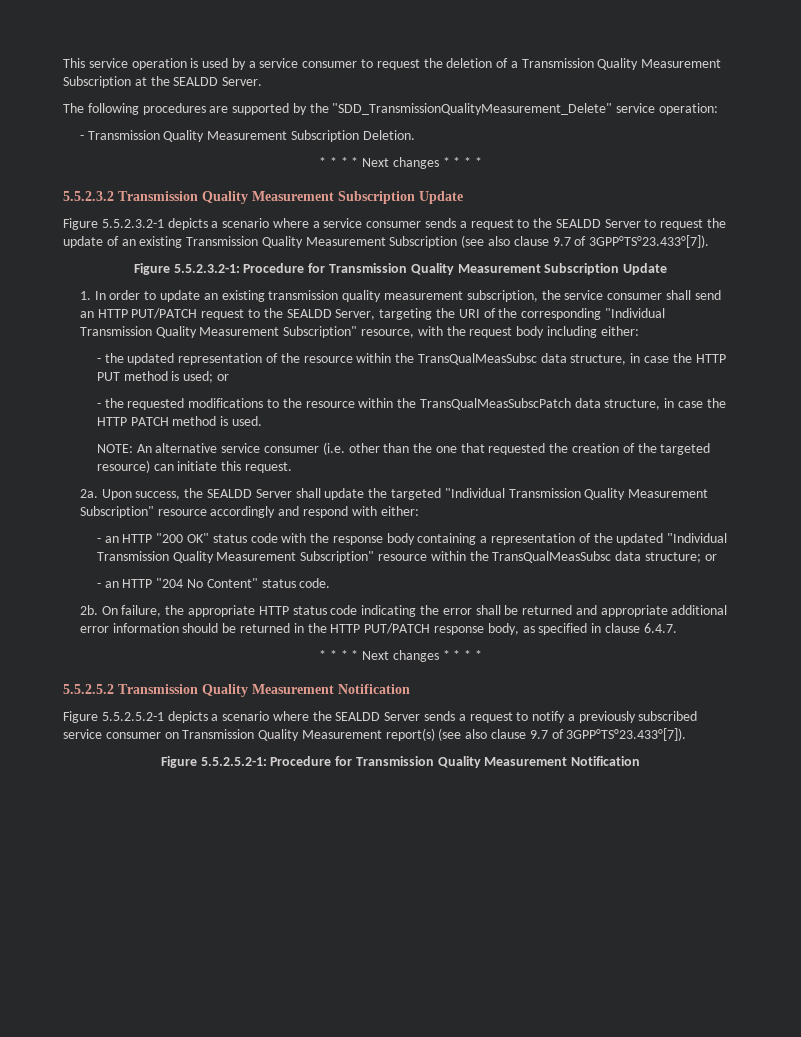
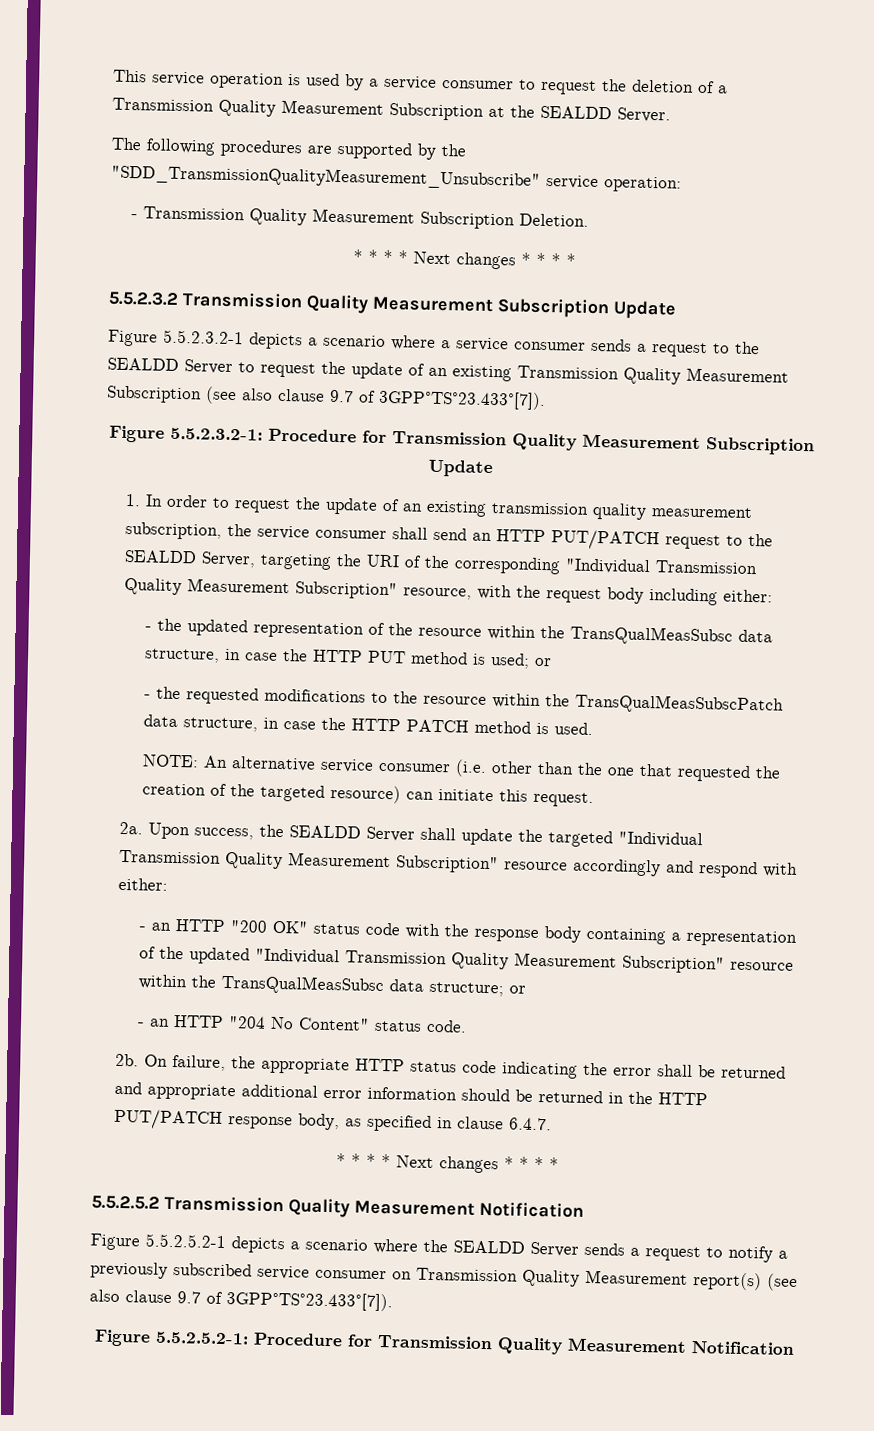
- The following procedures are supported by the "SDD_TransmissionQualityMeasurement_Delete" service operation:
+ The following procedures are supported by the "SDD_TransmissionQualityMeasurement_Unsubscribe" service operation:
- 1. In order to update an existing transmission quality measurement subscription, the service consumer shall send an HTTP PUT/PATCH request to the SEALDD Server, targeting the URI of the corresponding "Individual Transmission Quality Measurement Subscription" resource, with the request body including either:
+ 1. In order to request the update of an existing transmission quality measurement subscription, the service consumer shall send an HTTP PUT/PATCH request to the SEALDD Server, targeting the URI of the corresponding "Individual Transmission Quality Measurement Subscription" resource, with the request body including either:

